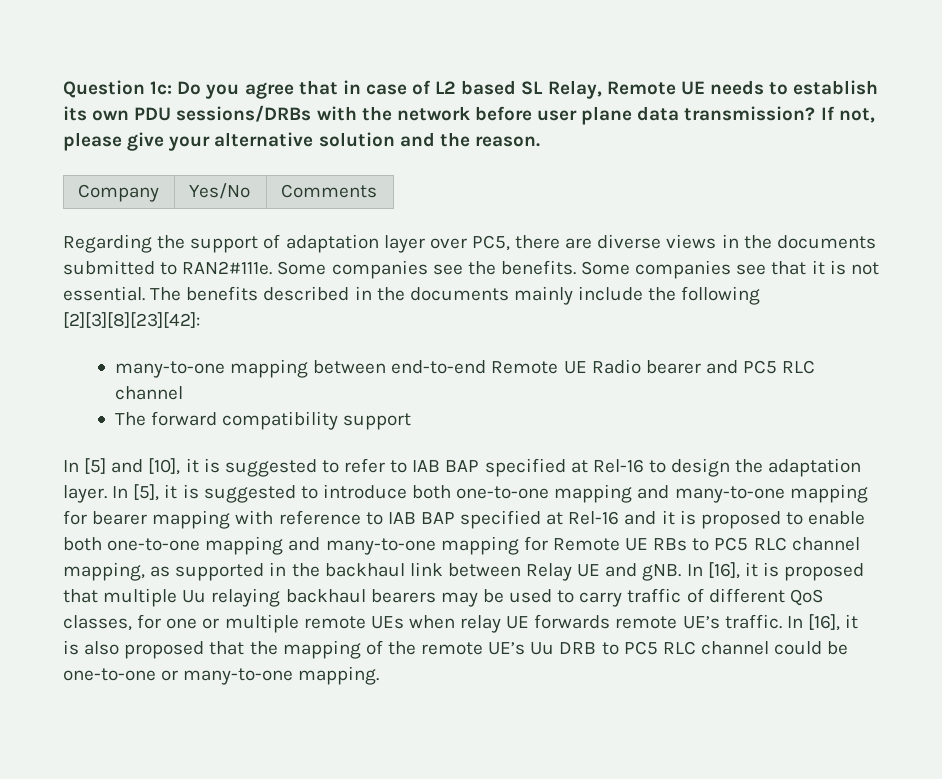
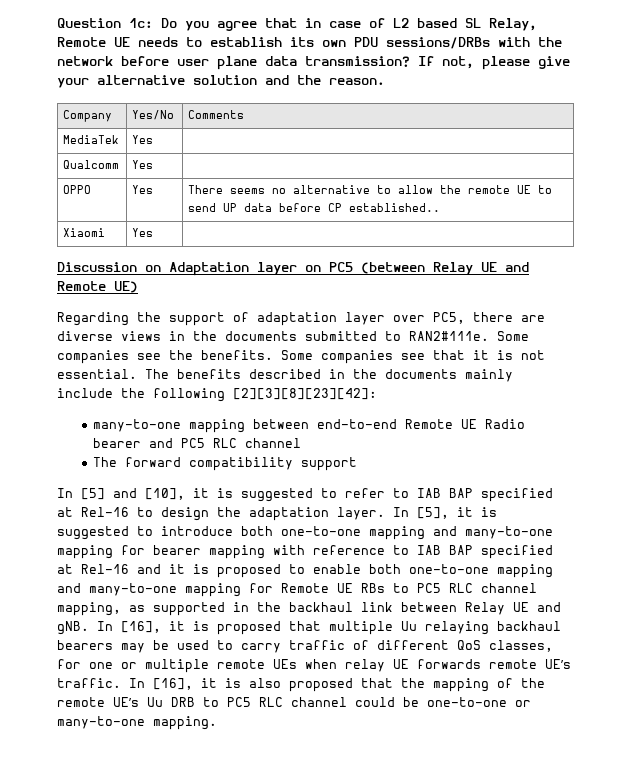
+ MediaTek | Yes |
+ Qualcomm | Yes |
+ OPPO | Yes | There seems no alternative to allow the remote UE to send UP data before CP established..
+ Xiaomi | Yes |
+ Discussion on Adaptation layer on PC5 (between Relay UE and Remote UE)

